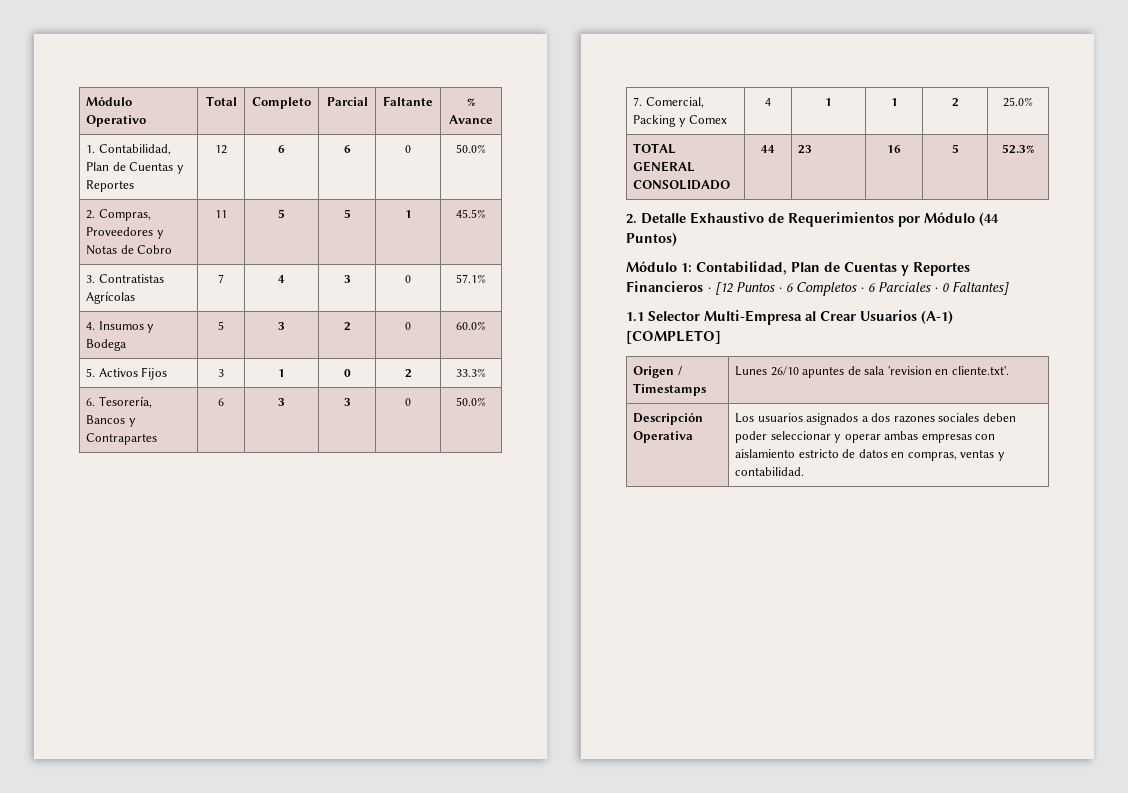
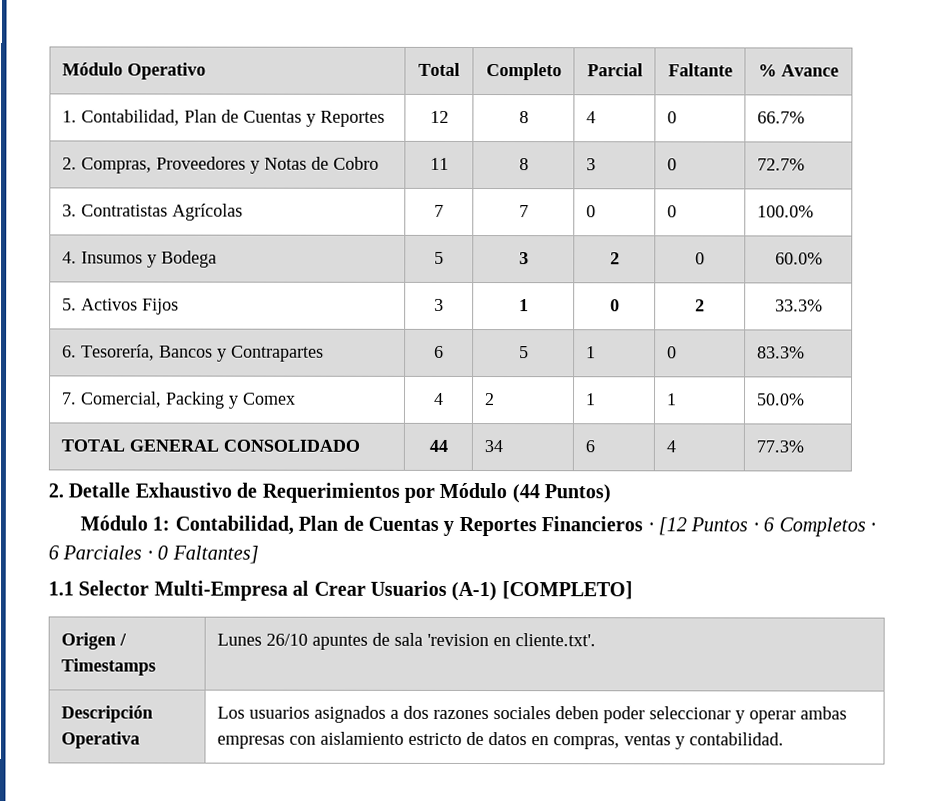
- 1. Contabilidad, Plan de Cuentas y Reportes | 12 | 6 | 6 | 0 | 50.0%
+ 1. Contabilidad, Plan de Cuentas y Reportes | 12 | 8 | 4 | 0 | 66.7%
- 2. Compras, Proveedores y Notas de Cobro | 11 | 5 | 5 | 1 | 45.5%
+ 2. Compras, Proveedores y Notas de Cobro | 11 | 8 | 3 | 0 | 72.7%
- 3. Contratistas Agrícolas | 7 | 4 | 3 | 0 | 57.1%
+ 3. Contratistas Agrícolas | 7 | 7 | 0 | 0 | 100.0%
- 6. Tesorería, Bancos y Contrapartes | 6 | 3 | 3 | 0 | 50.0%
+ 6. Tesorería, Bancos y Contrapartes | 6 | 5 | 1 | 0 | 83.3%
- 7. Comercial, Packing y Comex | 4 | 1 | 1 | 2 | 25.0%
+ 7. Comercial, Packing y Comex | 4 | 2 | 1 | 1 | 50.0%
- TOTAL GENERAL CONSOLIDADO | 44 | 23 | 16 | 5 | 52.3%
+ TOTAL GENERAL CONSOLIDADO | 44 | 34 | 6 | 4 | 77.3%

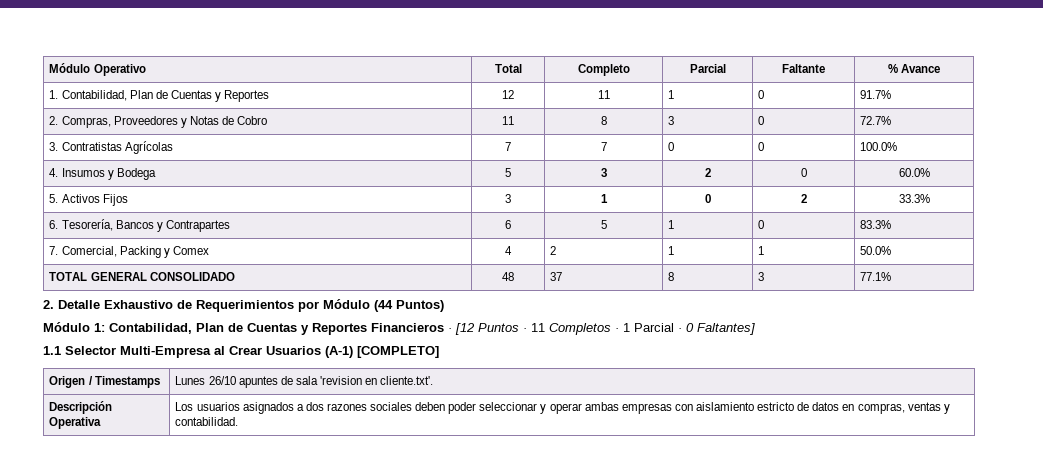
- 1. Contabilidad, Plan de Cuentas y Reportes | 12 | 8 | 4 | 0 | 66.7%
+ 1. Contabilidad, Plan de Cuentas y Reportes | 12 | 11 | 1 | 0 | 91.7%
- TOTAL GENERAL CONSOLIDADO | 44 | 34 | 6 | 4 | 77.3%
+ TOTAL GENERAL CONSOLIDADO | 48 | 37 | 8 | 3 | 77.1%
- Módulo 1: Contabilidad, Plan de Cuentas y Reportes Financieros · [12 Puntos · 6 Completos · 6 Parciales · 0 Faltantes]
+ Módulo 1: Contabilidad, Plan de Cuentas y Reportes Financieros · [12 Puntos · 11 Completos · 1 Parcial · 0 Faltantes]

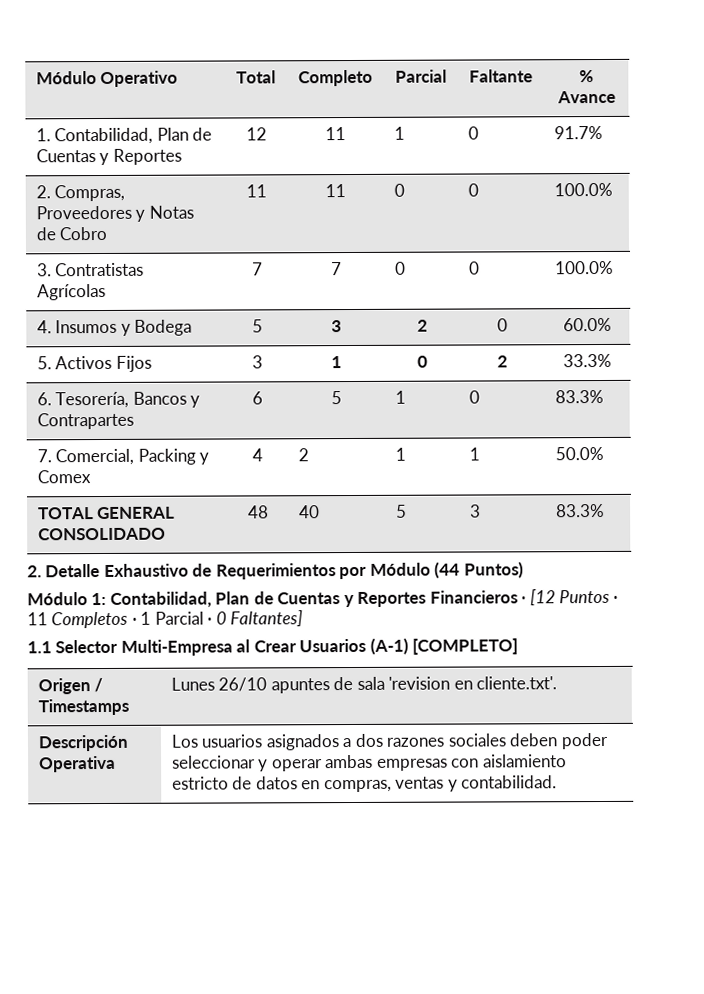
- 2. Compras, Proveedores y Notas de Cobro | 11 | 8 | 3 | 0 | 72.7%
+ 2. Compras, Proveedores y Notas de Cobro | 11 | 11 | 0 | 0 | 100.0%
- TOTAL GENERAL CONSOLIDADO | 48 | 37 | 8 | 3 | 77.1%
+ TOTAL GENERAL CONSOLIDADO | 48 | 40 | 5 | 3 | 83.3%

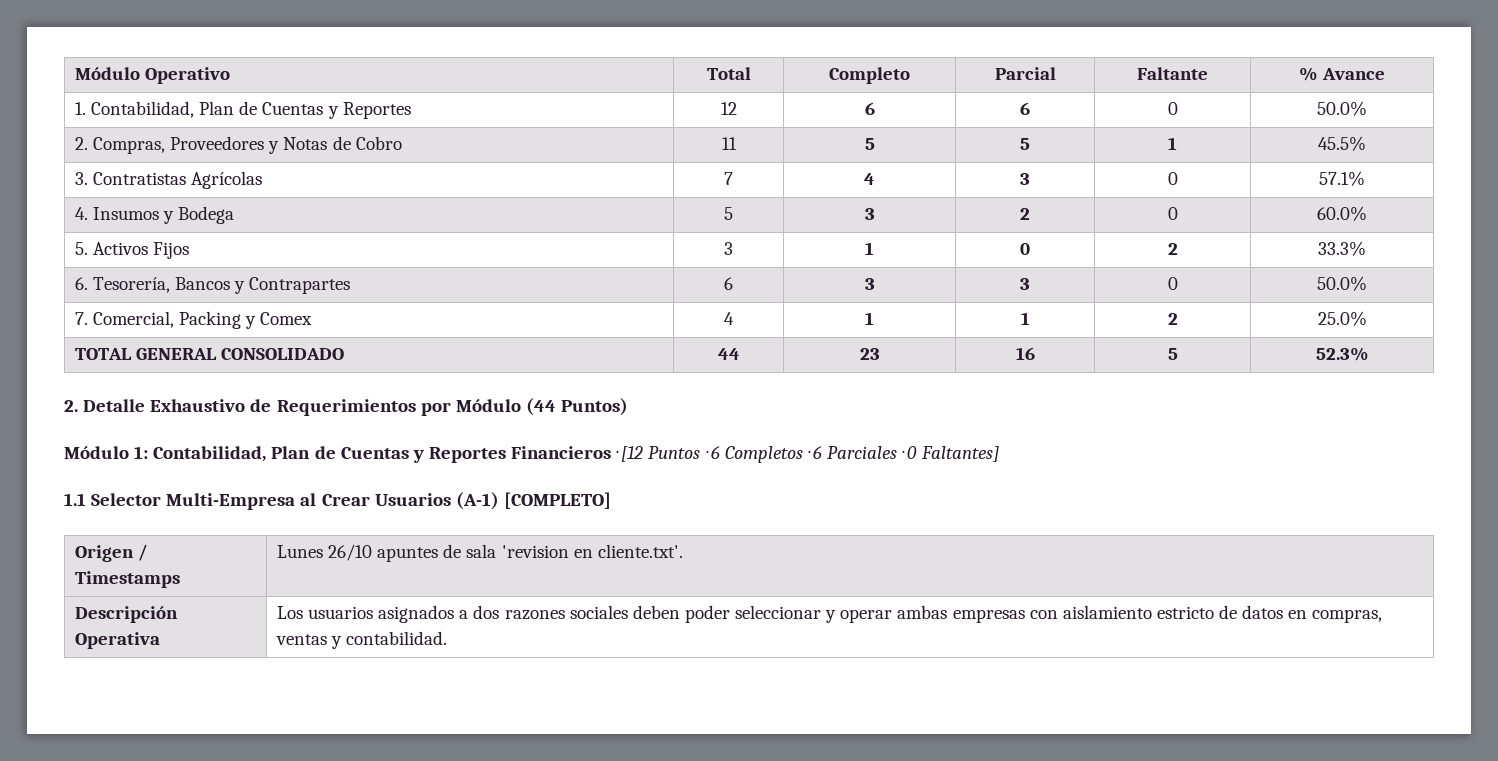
- 1. Contabilidad, Plan de Cuentas y Reportes | 12 | 11 | 1 | 0 | 91.7%
+ 1. Contabilidad, Plan de Cuentas y Reportes | 12 | 6 | 6 | 0 | 50.0%
- 2. Compras, Proveedores y Notas de Cobro | 11 | 11 | 0 | 0 | 100.0%
+ 2. Compras, Proveedores y Notas de Cobro | 11 | 5 | 5 | 1 | 45.5%
- 3. Contratistas Agrícolas | 7 | 7 | 0 | 0 | 100.0%
+ 3. Contratistas Agrícolas | 7 | 4 | 3 | 0 | 57.1%
- 6. Tesorería, Bancos y Contrapartes | 6 | 5 | 1 | 0 | 83.3%
+ 6. Tesorería, Bancos y Contrapartes | 6 | 3 | 3 | 0 | 50.0%
- 7. Comercial, Packing y Comex | 4 | 2 | 1 | 1 | 50.0%
+ 7. Comercial, Packing y Comex | 4 | 1 | 1 | 2 | 25.0%
- TOTAL GENERAL CONSOLIDADO | 48 | 40 | 5 | 3 | 83.3%
+ TOTAL GENERAL CONSOLIDADO | 44 | 23 | 16 | 5 | 52.3%
- Módulo 1: Contabilidad, Plan de Cuentas y Reportes Financieros · [12 Puntos · 11 Completos · 1 Parcial · 0 Faltantes]
+ Módulo 1: Contabilidad, Plan de Cuentas y Reportes Financieros · [12 Puntos · 6 Completos · 6 Parciales · 0 Faltantes]

